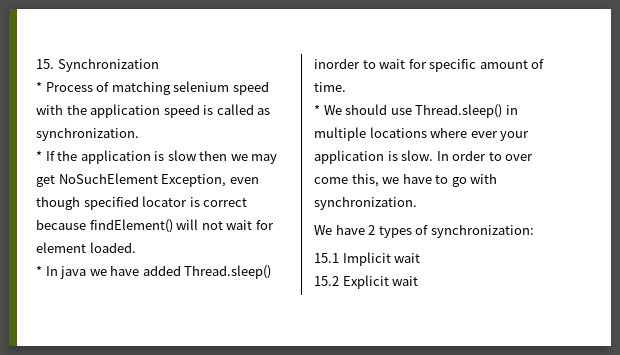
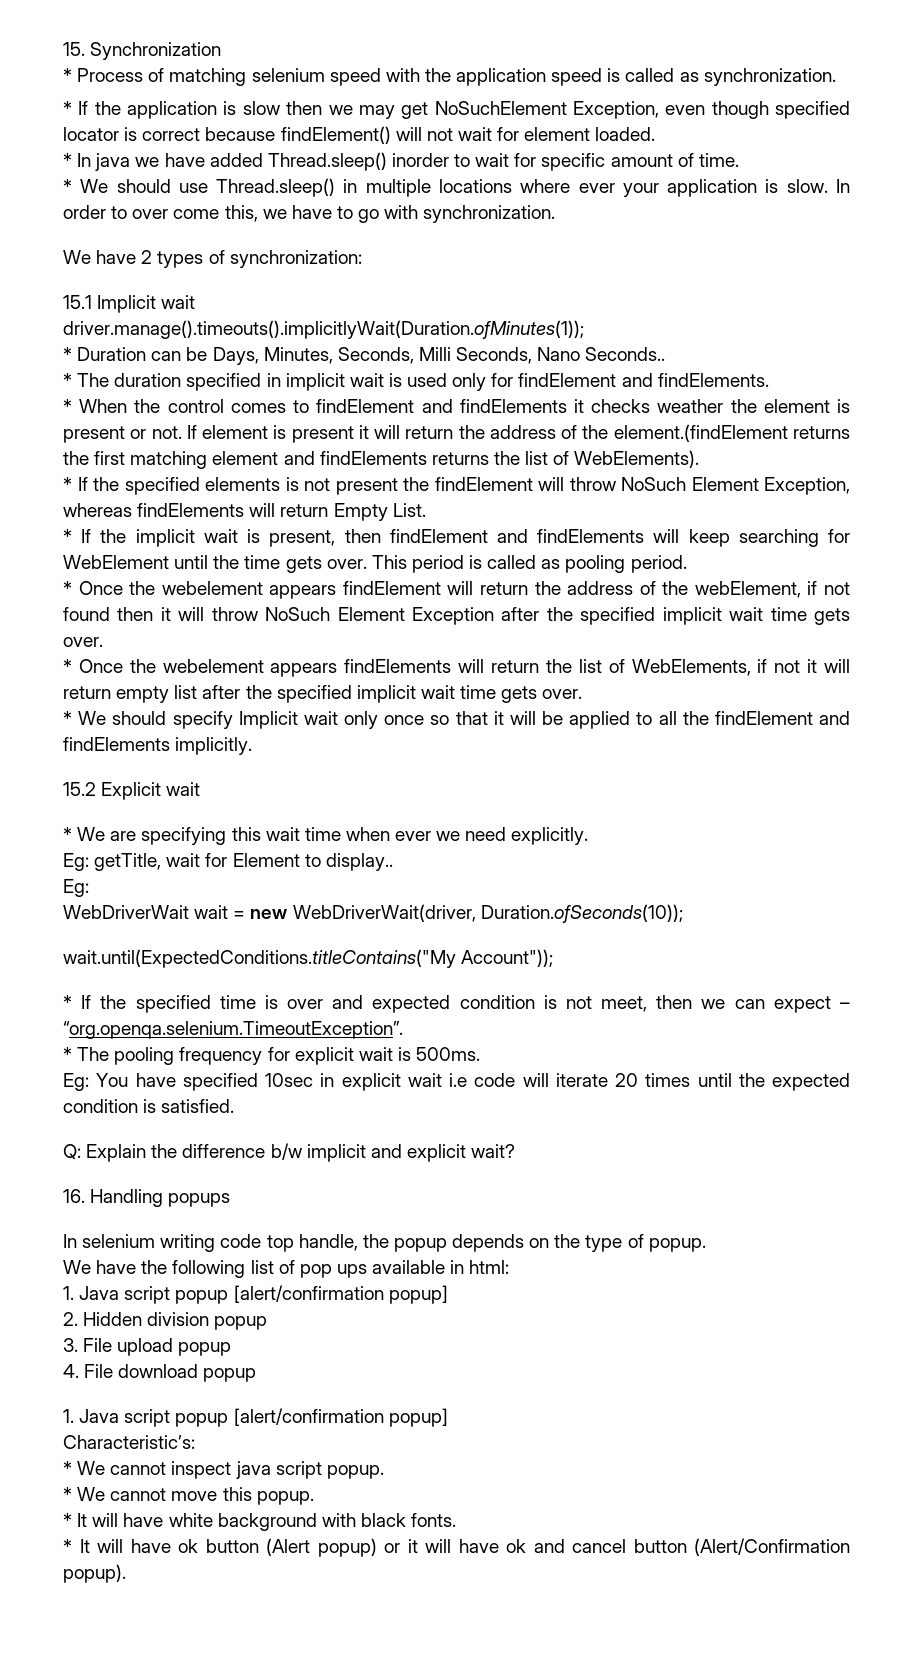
+ driver.manage().timeouts().implicitlyWait(Duration.ofMinutes(1));
+ * Duration can be Days, Minutes, Seconds, Milli Seconds, Nano Seconds..
+ * The duration specified in implicit wait is used only for findElement and findElements.
+ * When the control comes to findElement and findElements it checks weather the element is present or not. If element is present it will return the address of the element.(findElement returns the first matching element and findElements returns the list of WebElements).
+ * If the specified elements is not present the findElement will throw NoSuch Element Exception, whereas findElements will return Empty List.
+ * If the implicit wait is present, then findElement and findElements will keep searching for WebElement until the time gets over. This period is called as pooling period.
+ * Once the webelement appears findElement will return the address of the webElement, if not found then it will throw NoSuch Element Exception after the specified implicit wait time gets over.
+ * Once the webelement appears findElements will return the list of WebElements, if not it will return empty list after the specified implicit wait time gets over.
+ * We should specify Implicit wait only once so that it will be applied to all the findElement and findElements implicitly.
  15.2 Explicit wait
+ * We are specifying this wait time when ever we need explicitly.
+ Eg: getTitle, wait for Element to display..
+ Eg:
+ WebDriverWait wait = new WebDriverWait(driver, Duration.ofSeconds(10));
+ wait.until(ExpectedConditions.titleContains("My Account"));
+ * If the specified time is over and expected condition is not meet, then we can expect – “org.openqa.selenium.TimeoutException”.
+ * The pooling frequency for explicit wait is 500ms.
+ Eg: You have specified 10sec in explicit wait i.e code will iterate 20 times until the expected condition is satisfied.
+ Q: Explain the difference b/w implicit and explicit wait?
+ 16. Handling popups
+ In selenium writing code top handle, the popup depends on the type of popup.
+ We have the following list of pop ups available in html:
+ 1. Java script popup [alert/confirmation popup]
+ 2. Hidden division popup
+ 3. File upload popup
+ 4. File download popup
+ 1. Java script popup [alert/confirmation popup]
+ Characteristic’s:
+ * We cannot inspect java script popup.
+ * We cannot move this popup.
+ * It will have white background with black fonts.
+ * It will have ok button (Alert popup) or it will have ok and cancel button (Alert/Confirmation popup).

